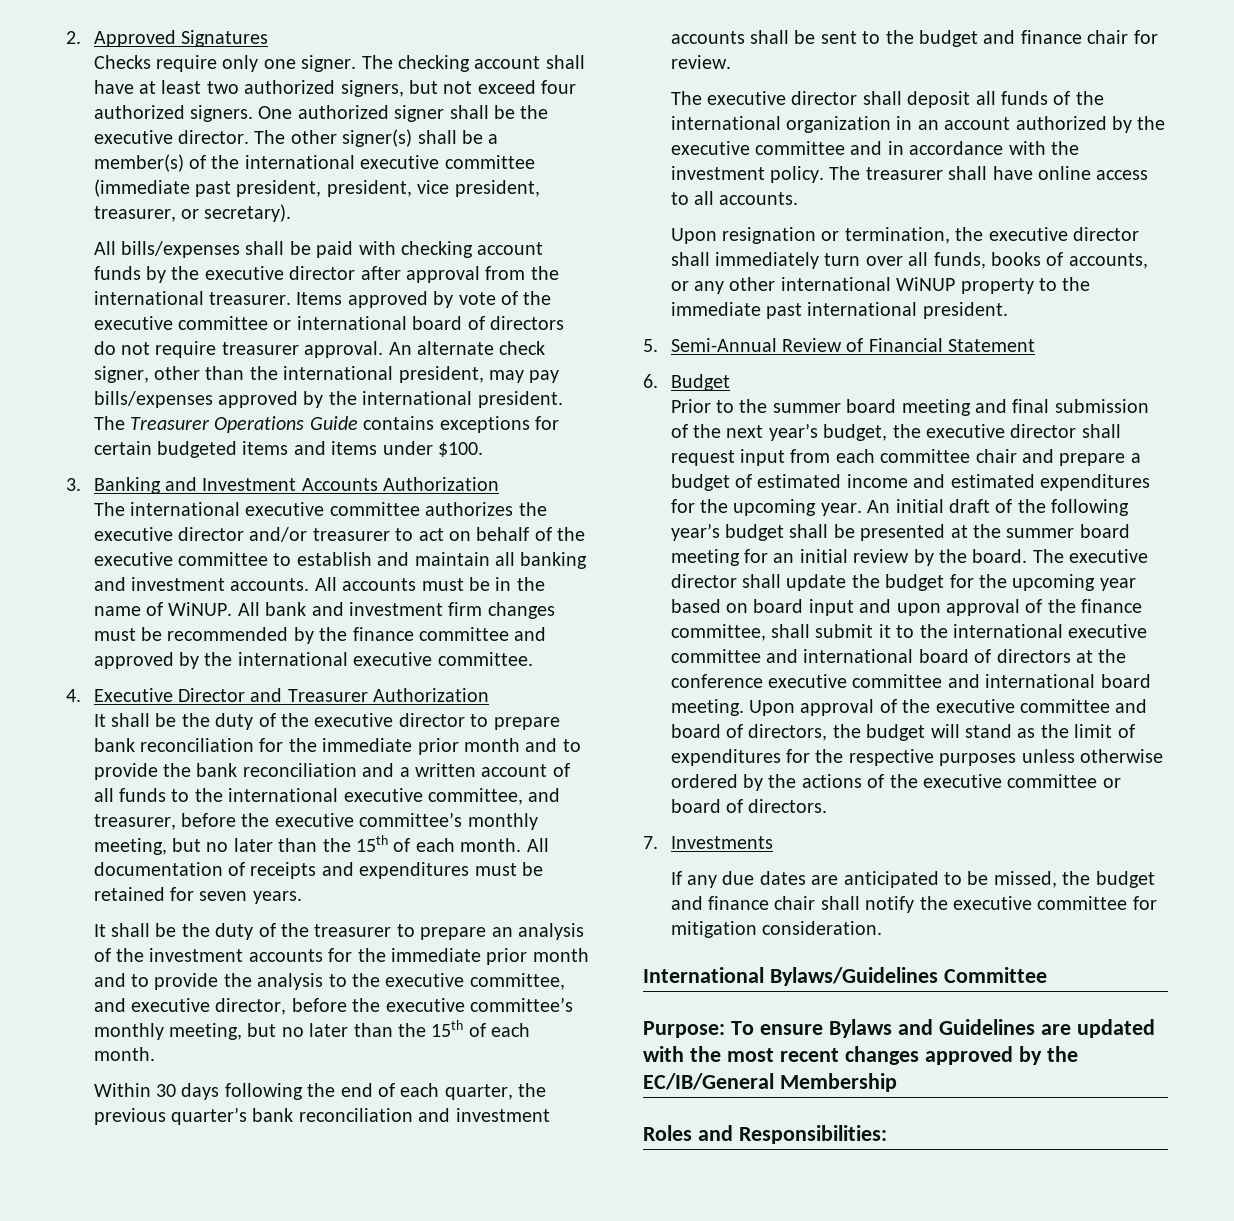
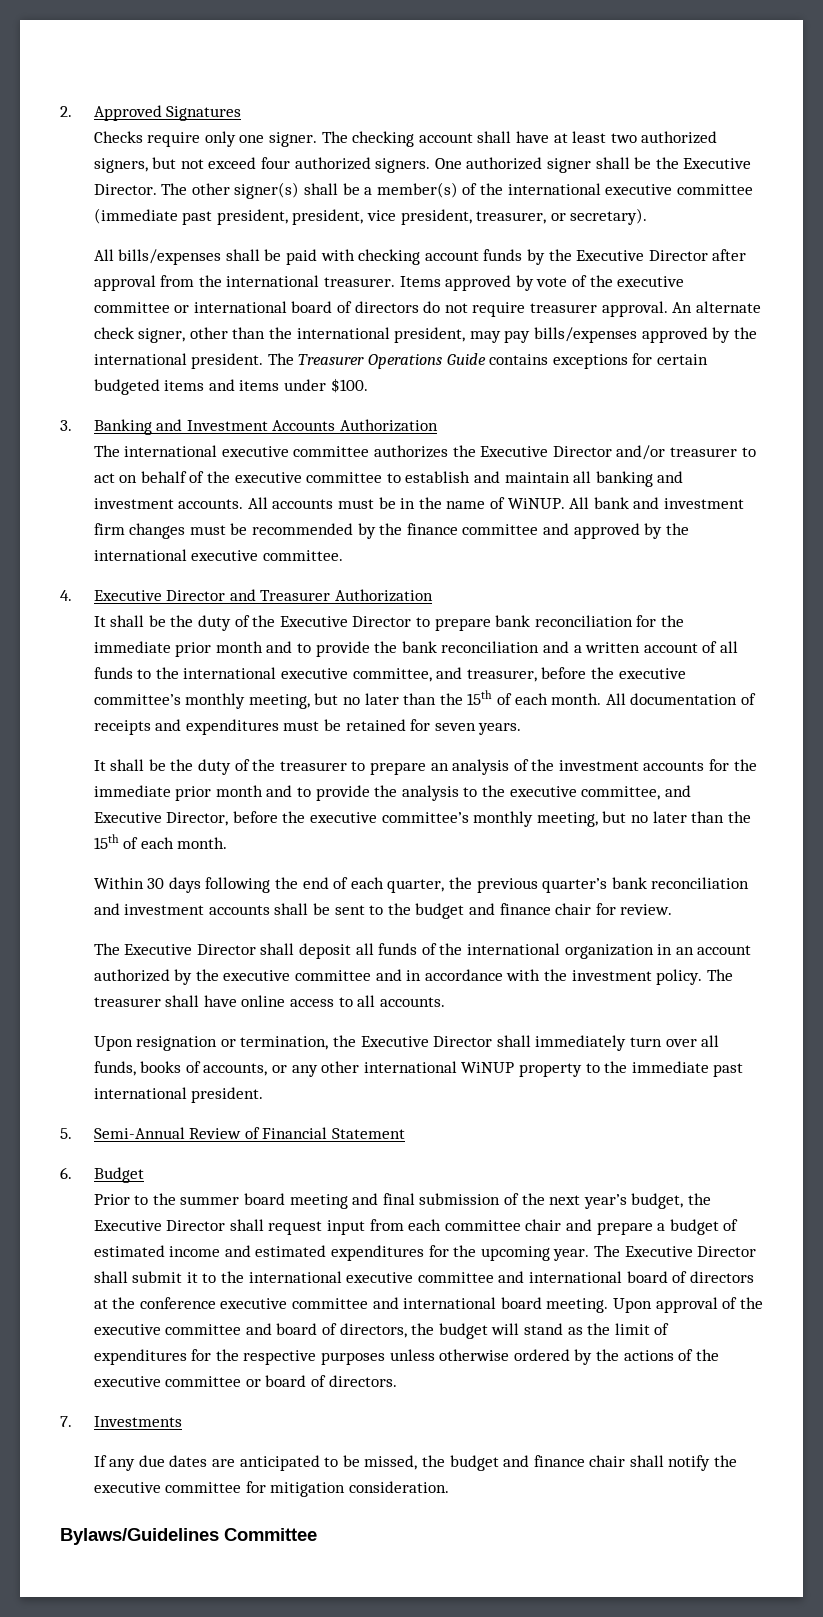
- One authorized signer shall be the executive director.
+ One authorized signer shall be the Executive Director.
- All bills/expenses shall be paid with checking account funds by the executive director after approval from the international treasurer.
+ All bills/expenses shall be paid with checking account funds by the Executive Director after approval from the international treasurer.
- The international executive committee authorizes the executive director and/or treasurer to act on behalf of the executive committee to establish and maintain all banking and investment accounts.
+ The international executive committee authorizes the Executive Director and/or treasurer to act on behalf of the executive committee to establish and maintain all banking and investment accounts.
- It shall be the duty of the executive director to prepare bank reconciliation for the immediate prior month and to provide the bank reconciliation and a written account of all funds to the international executive committee, and treasurer, before the executive committee’s monthly meeting, but no later than the 15th of each month.
+ It shall be the duty of the Executive Director to prepare bank reconciliation for the immediate prior month and to provide the bank reconciliation and a written account of all funds to the international executive committee, and treasurer, before the executive committee’s monthly meeting, but no later than the 15th of each month.
- It shall be the duty of the treasurer to prepare an analysis of the investment accounts for the immediate prior month and to provide the analysis to the executive committee, and executive director, before the executive committee’s monthly meeting, but no later than the 15th of each month.
+ It shall be the duty of the treasurer to prepare an analysis of the investment accounts for the immediate prior month and to provide the analysis to the executive committee, and Executive Director, before the executive committee’s monthly meeting, but no later than the 15th of each month.
- The executive director shall deposit all funds of the international organization in an account authorized by the executive committee and in accordance with the investment policy.
+ The Executive Director shall deposit all funds of the international organization in an account authorized by the executive committee and in accordance with the investment policy.
- Upon resignation or termination, the executive director shall immediately turn over all funds, books of accounts, or any other international WiNUP property to the immediate past international president.
+ Upon resignation or termination, the Executive Director shall immediately turn over all funds, books of accounts, or any other international WiNUP property to the immediate past international president.
- Prior to the summer board meeting and final submission of the next year’s budget, the executive director shall request input from each committee chair and prepare a budget of estimated income and estimated expenditures for the upcoming year.
+ Prior to the summer board meeting and final submission of the next year’s budget, the Executive Director shall request input from each committee chair and prepare a budget of estimated income and estimated expenditures for the upcoming year.
- An initial draft of the following year’s budget shall be presented at the summer board meeting for an initial review by the board. The executive director shall update the budget for the upcoming year based on board input and upon approval of the finance committee, shall submit it to the international executive committee and international board of directors at the conference executive committee and international board meeting.
+ The Executive Director shall submit it to the international executive committee and international board of directors at the conference executive committee and international board meeting.
- International Bylaws/Guidelines Committee
+ Bylaws/Guidelines Committee
- Purpose: To ensure Bylaws and Guidelines are updated with the most recent changes approved by the EC/IB/General Membership
- Roles and Responsibilities:

